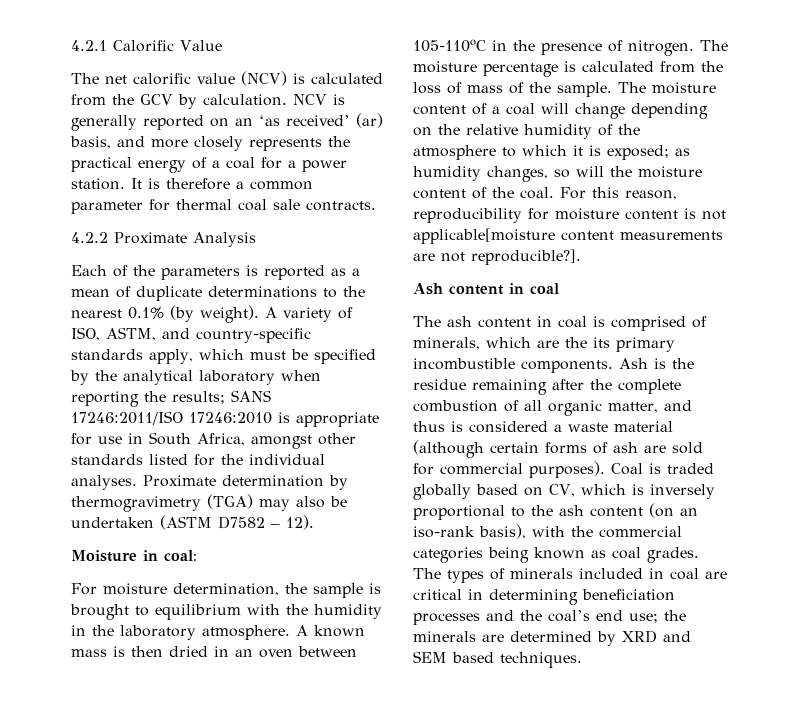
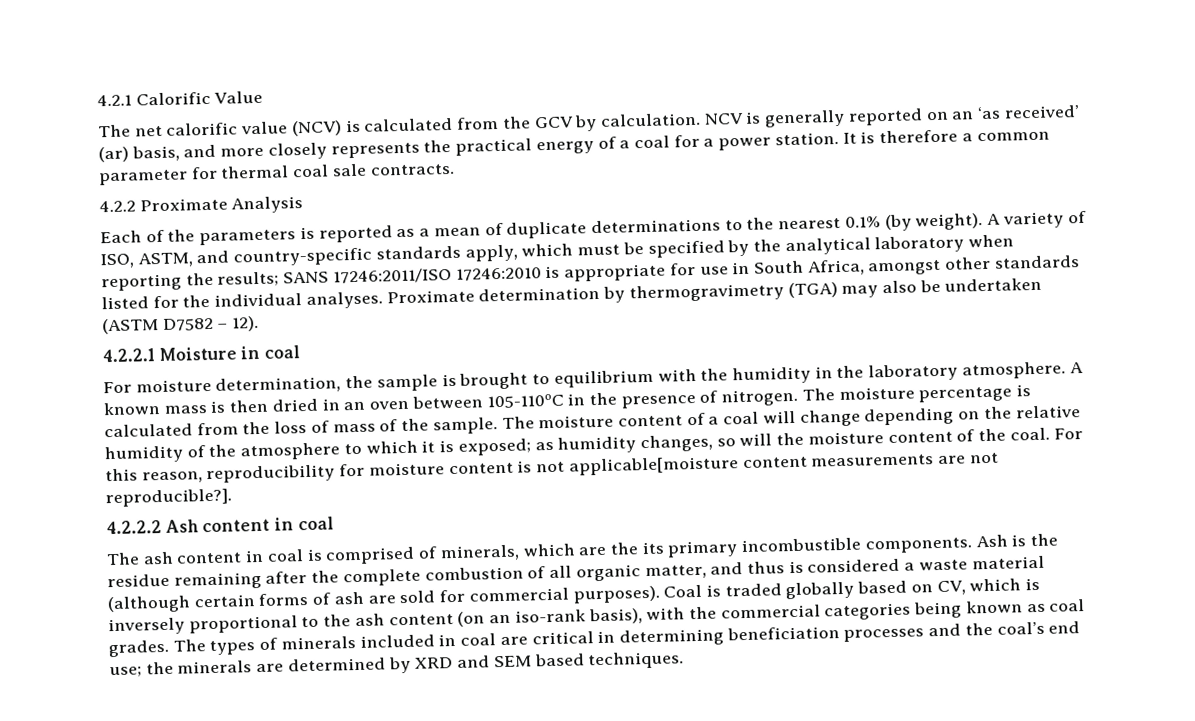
- Moisture in coal:
+ 4.2.2.1 Moisture in coal
- Ash content in coal
+ 4.2.2.2 Ash content in coal

